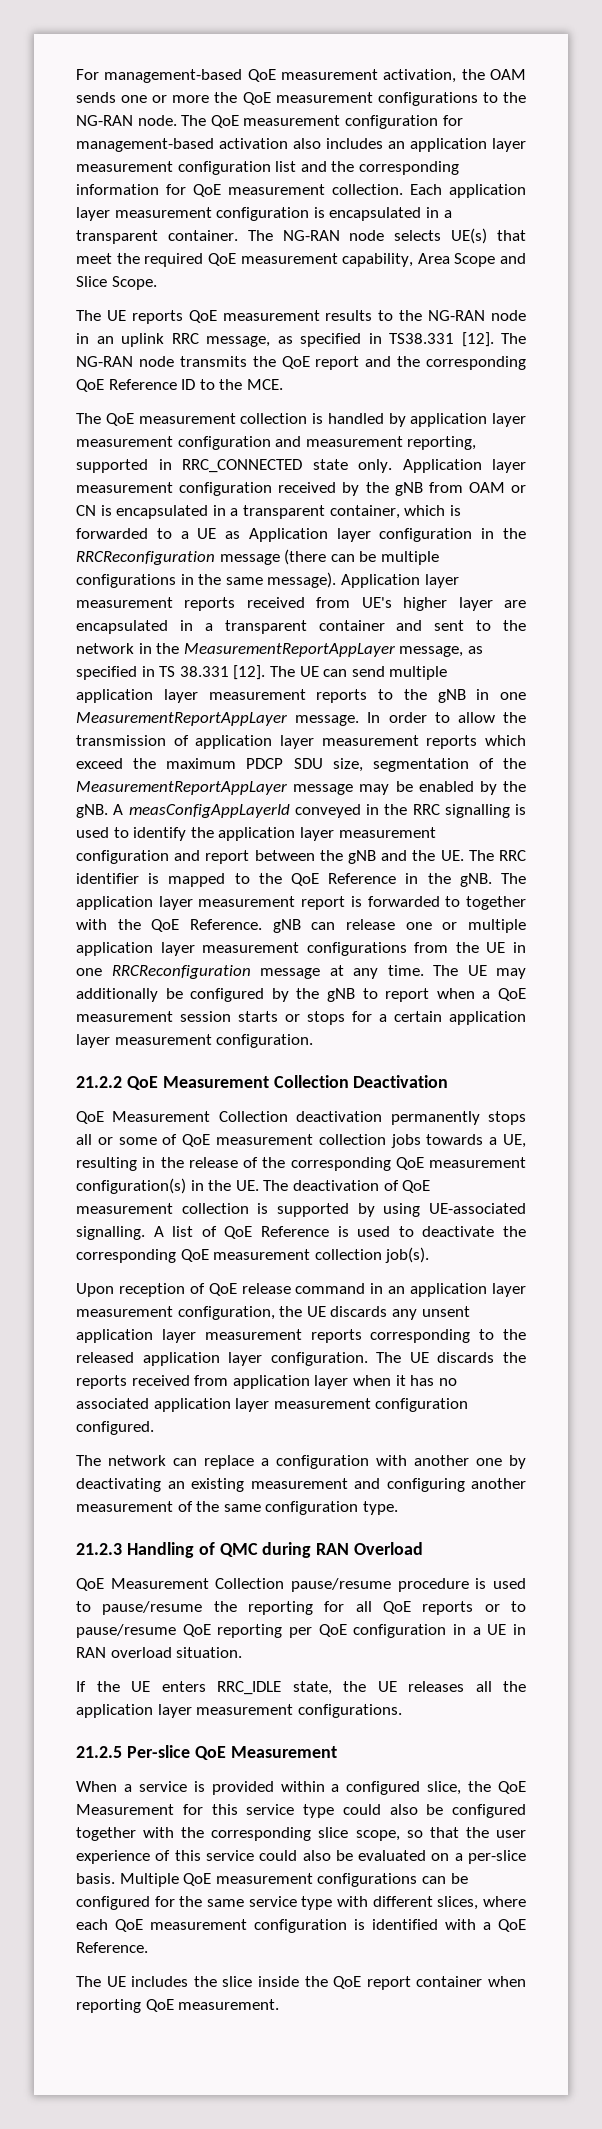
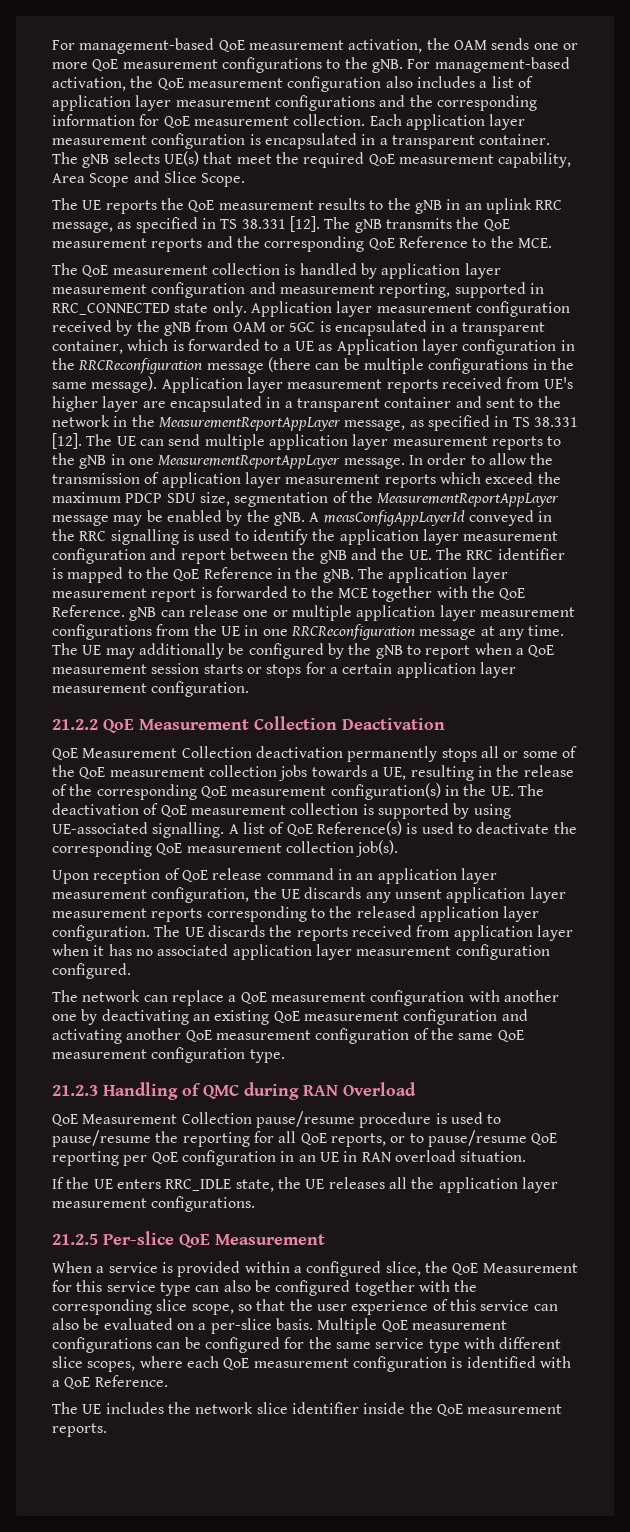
- For management-based QoE measurement activation, the OAM sends one or more the QoE measurement configurations to the NG-RAN node. The QoE measurement configuration for management-based activation also includes an application layer measurement configuration list and the corresponding information for QoE measurement collection.
+ For management-based QoE measurement activation, the OAM sends one or more QoE measurement configurations to the gNB. For management-based activation, the QoE measurement configuration also includes a list of application layer measurement configurations and the corresponding information for QoE measurement collection.
- The NG-RAN node selects UE(s) that meet the required QoE measurement capability, Area Scope and Slice Scope.
+ The gNB selects UE(s) that meet the required QoE measurement capability, Area Scope and Slice Scope.
- The UE reports QoE measurement results to the NG-RAN node in an uplink RRC message, as specified in TS38.331 [12]. The NG-RAN node transmits the QoE report and the corresponding QoE Reference ID to the MCE.
+ The UE reports the QoE measurement results to the gNB in an uplink RRC message, as specified in TS 38.331 [12]. The gNB transmits the QoE measurement reports and the corresponding QoE Reference to the MCE.
- Application layer measurement configuration received by the gNB from OAM or CN is encapsulated in a transparent container, which is forwarded to a UE as Application layer configuration in the RRCReconfiguration message (there can be multiple configurations in the same message).
+ Application layer measurement configuration received by the gNB from OAM or 5GC is encapsulated in a transparent container, which is forwarded to a UE as Application layer configuration in the RRCReconfiguration message (there can be multiple configurations in the same message).
- The application layer measurement report is forwarded to together with the QoE Reference. gNB can release one or multiple application layer measurement configurations from the UE in one RRCReconfiguration message at any time.
+ The application layer measurement report is forwarded to the MCE together with the QoE Reference. gNB can release one or multiple application layer measurement configurations from the UE in one RRCReconfiguration message at any time.
- QoE Measurement Collection deactivation permanently stops all or some of QoE measurement collection jobs towards a UE, resulting in the release of the corresponding QoE measurement configuration(s) in the UE. The deactivation of QoE measurement collection is supported by using UE-associated signalling.
+ QoE Measurement Collection deactivation permanently stops all or some of the QoE measurement collection jobs towards a UE, resulting in the release of the corresponding QoE measurement configuration(s) in the UE. The deactivation of QoE measurement collection is supported by using UE-associated signalling.
- A list of QoE Reference is used to deactivate the corresponding QoE measurement collection job(s).
+ A list of QoE Reference(s) is used to deactivate the corresponding QoE measurement collection job(s).
- The network can replace a configuration with another one by deactivating an existing measurement and configuring another measurement of the same configuration type.
+ The network can replace a QoE measurement configuration with another one by deactivating an existing QoE measurement configuration and activating another QoE measurement configuration of the same QoE measurement configuration type.
- QoE Measurement Collection pause/resume procedure is used to pause/resume the reporting for all QoE reports or to pause/resume QoE reporting per QoE configuration in a UE in RAN overload situation.
+ QoE Measurement Collection pause/resume procedure is used to pause/resume the reporting for all QoE reports, or to pause/resume QoE reporting per QoE configuration in an UE in RAN overload situation.
- When a service is provided within a configured slice, the QoE Measurement for this service type could also be configured together with the corresponding slice scope, so that the user experience of this service could also be evaluated on a per-slice basis.
+ When a service is provided within a configured slice, the QoE Measurement for this service type can also be configured together with the corresponding slice scope, so that the user experience of this service can also be evaluated on a per-slice basis.
- Multiple QoE measurement configurations can be configured for the same service type with different slices, where each QoE measurement configuration is identified with a QoE Reference.
+ Multiple QoE measurement configurations can be configured for the same service type with different slice scopes, where each QoE measurement configuration is identified with a QoE Reference.
- The UE includes the slice inside the QoE report container when reporting QoE measurement.
+ The UE includes the network slice identifier inside the QoE measurement reports.

